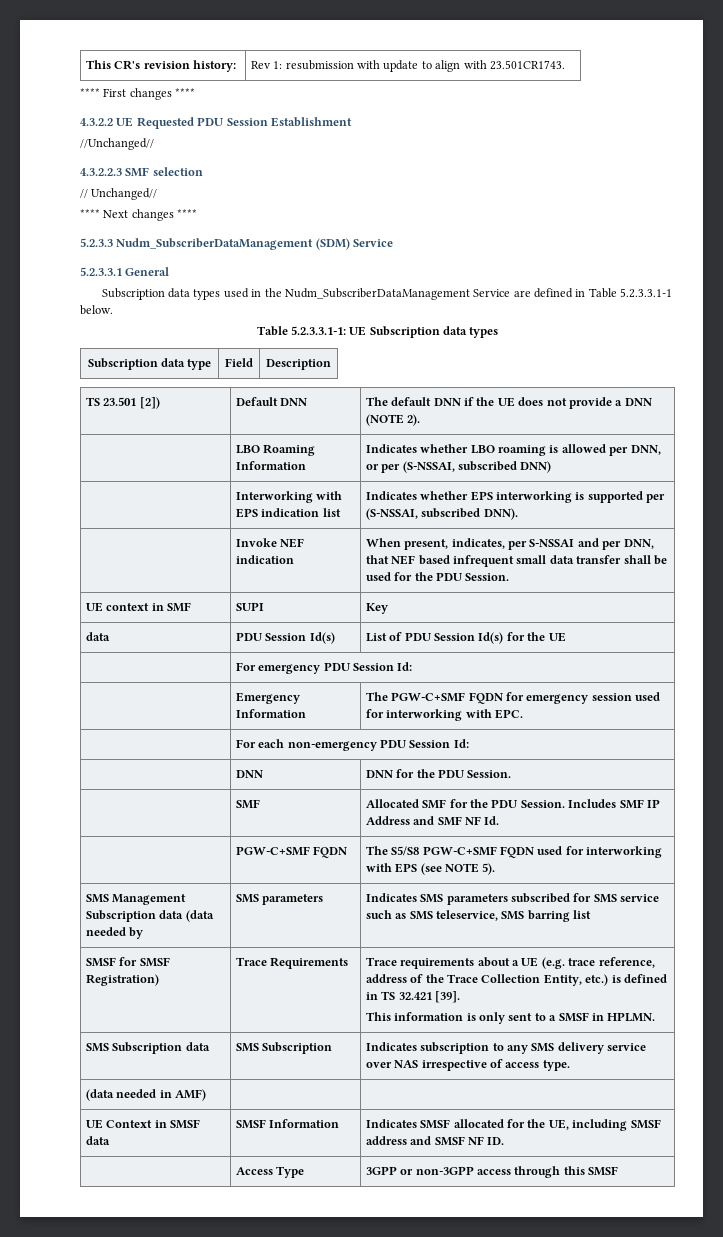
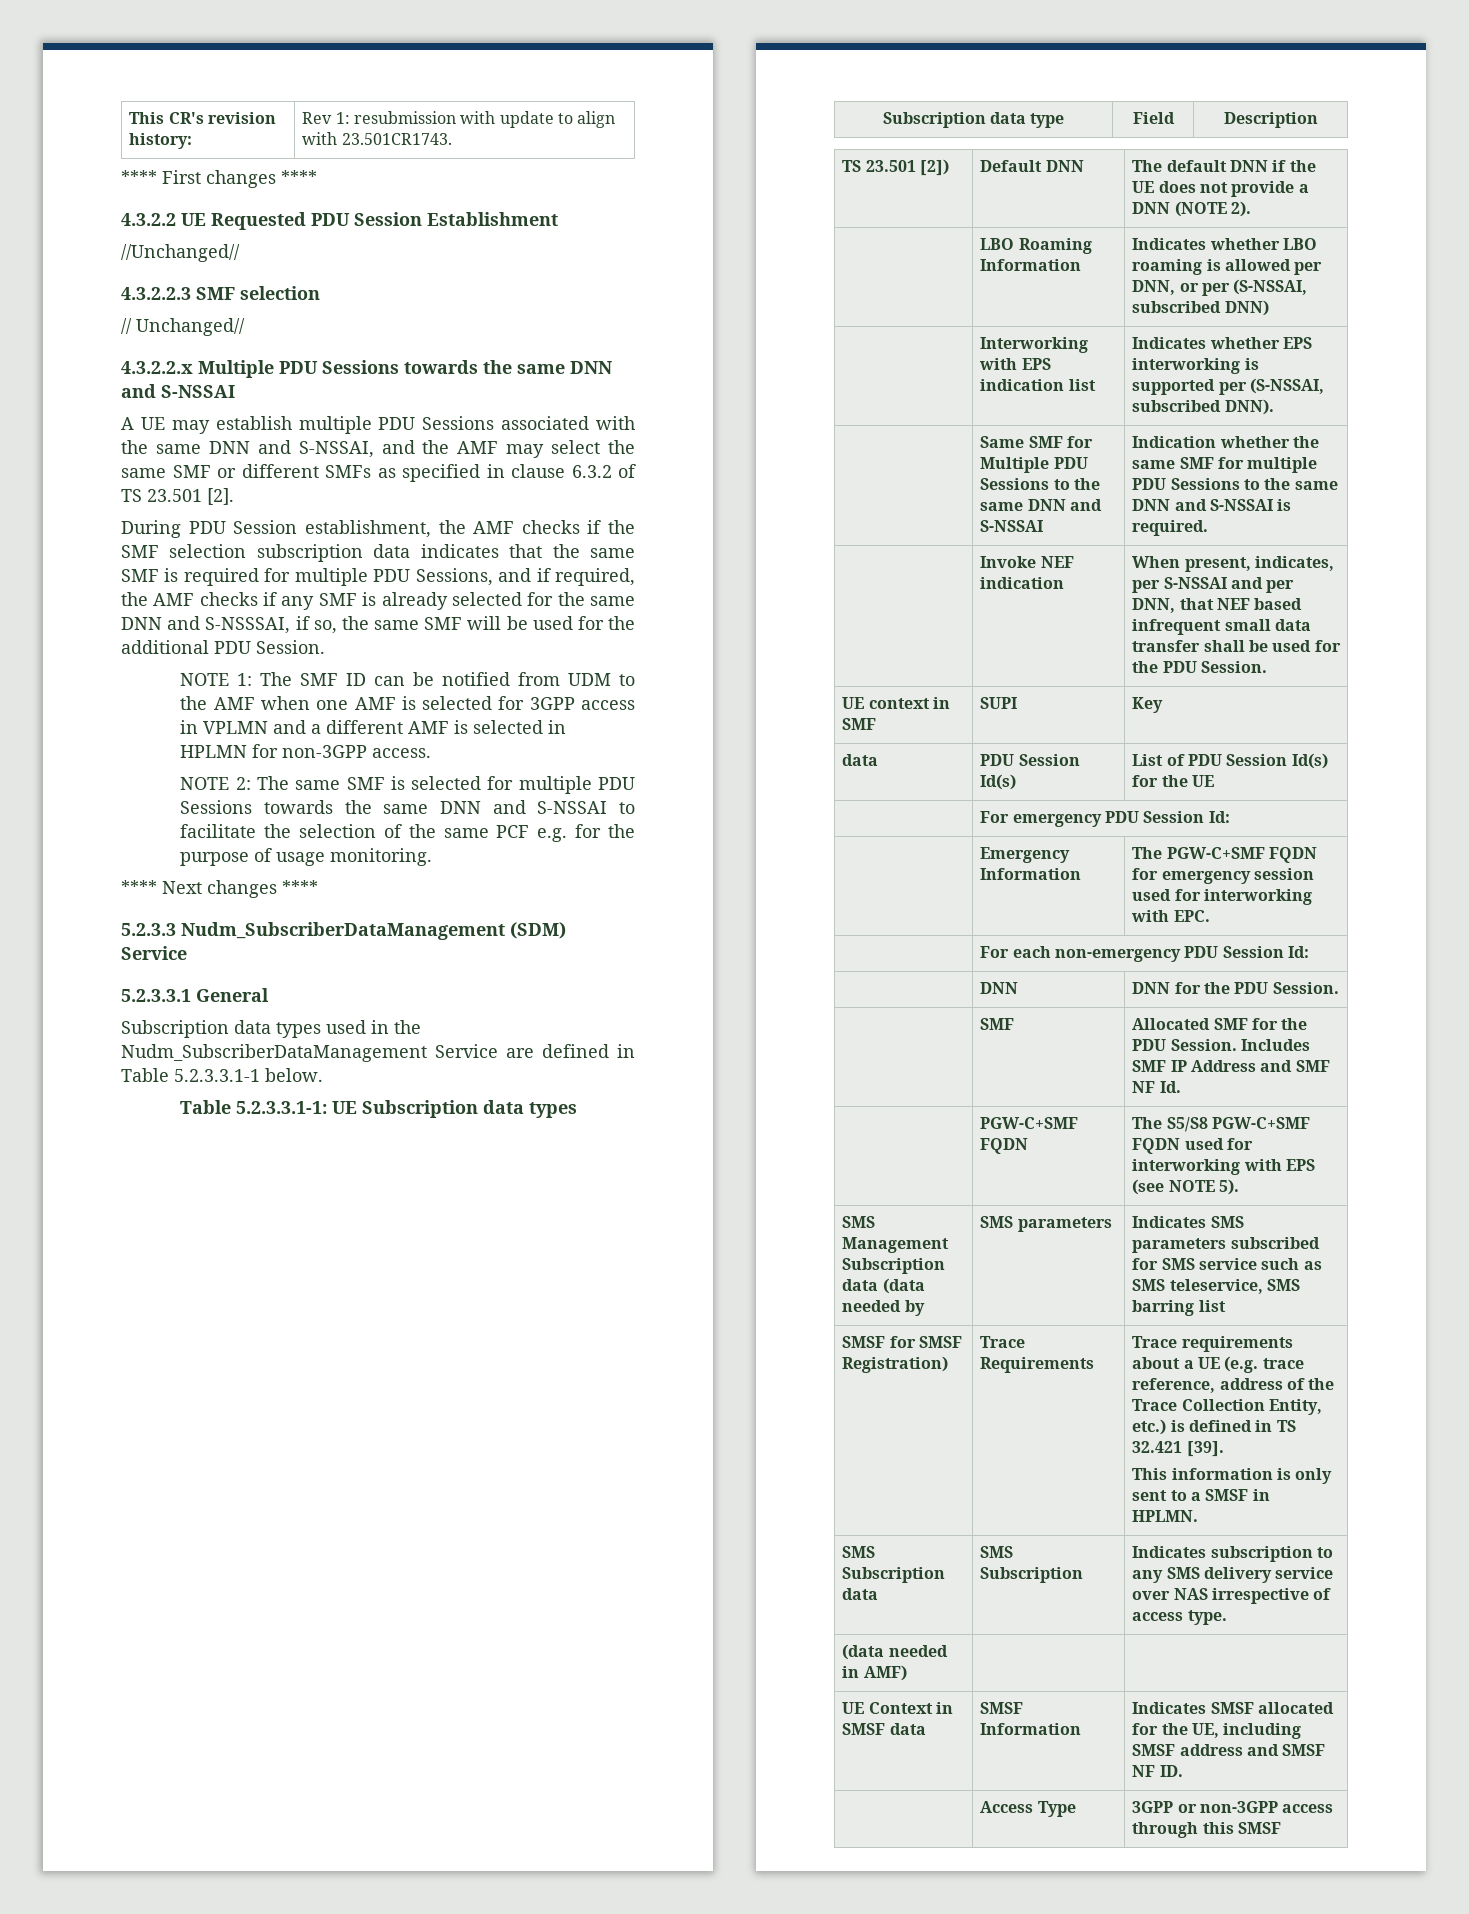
+ 4.3.2.2.x Multiple PDU Sessions towards the same DNN and S-NSSAI
+ A UE may establish multiple PDU Sessions associated with the same DNN and S-NSSAI, and the AMF may select the same SMF or different SMFs as specified in clause 6.3.2 of TS 23.501 [2].
+ During PDU Session establishment, the AMF checks if the SMF selection subscription data indicates that the same SMF is required for multiple PDU Sessions, and if required, the AMF checks if any SMF is already selected for the same DNN and S-NSSSAI, if so, the same SMF will be used for the additional PDU Session.
+ NOTE 1: The SMF ID can be notified from UDM to the AMF when one AMF is selected for 3GPP access in VPLMN and a different AMF is selected in HPLMN for non-3GPP access.
+ NOTE 2: The same SMF is selected for multiple PDU Sessions towards the same DNN and S-NSSAI to facilitate the selection of the same PCF e.g. for the purpose of usage monitoring.
+ | Same SMF for Multiple PDU Sessions to the same DNN and S-NSSAI | Indication whether the same SMF for multiple PDU Sessions to the same DNN and S-NSSAI is required.

